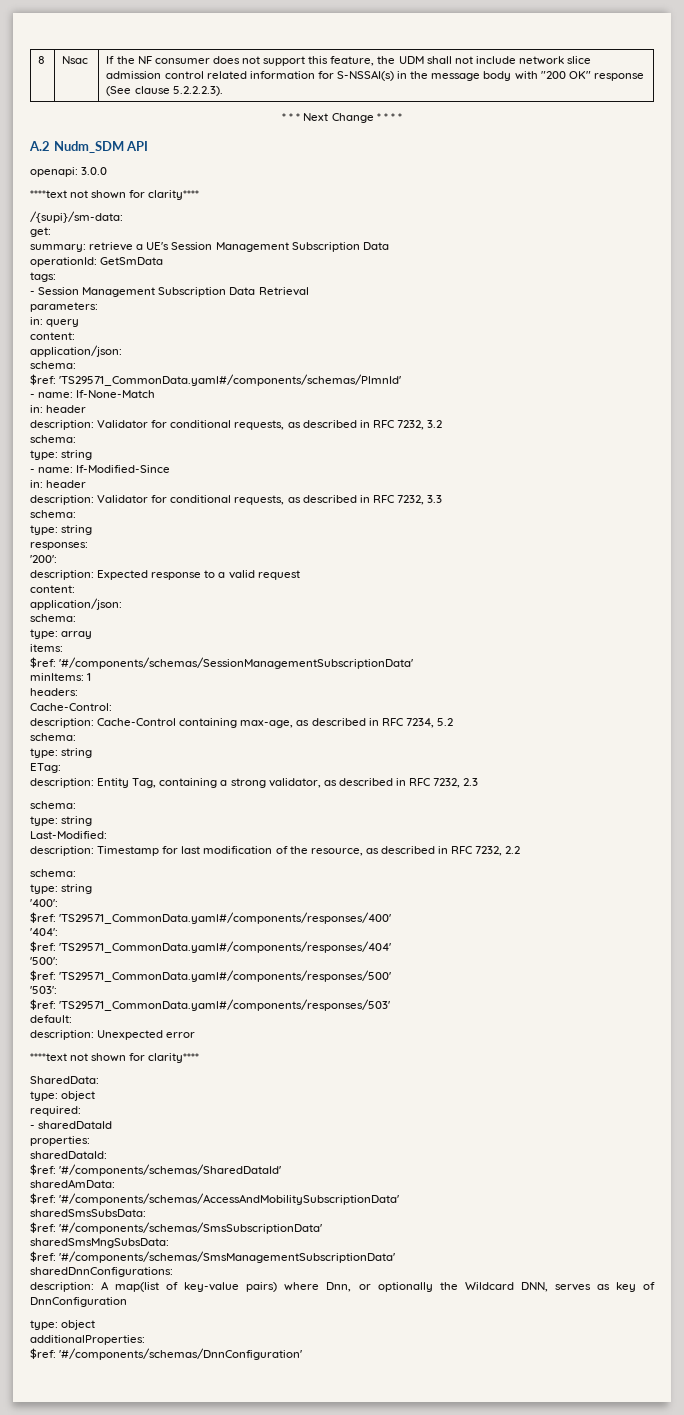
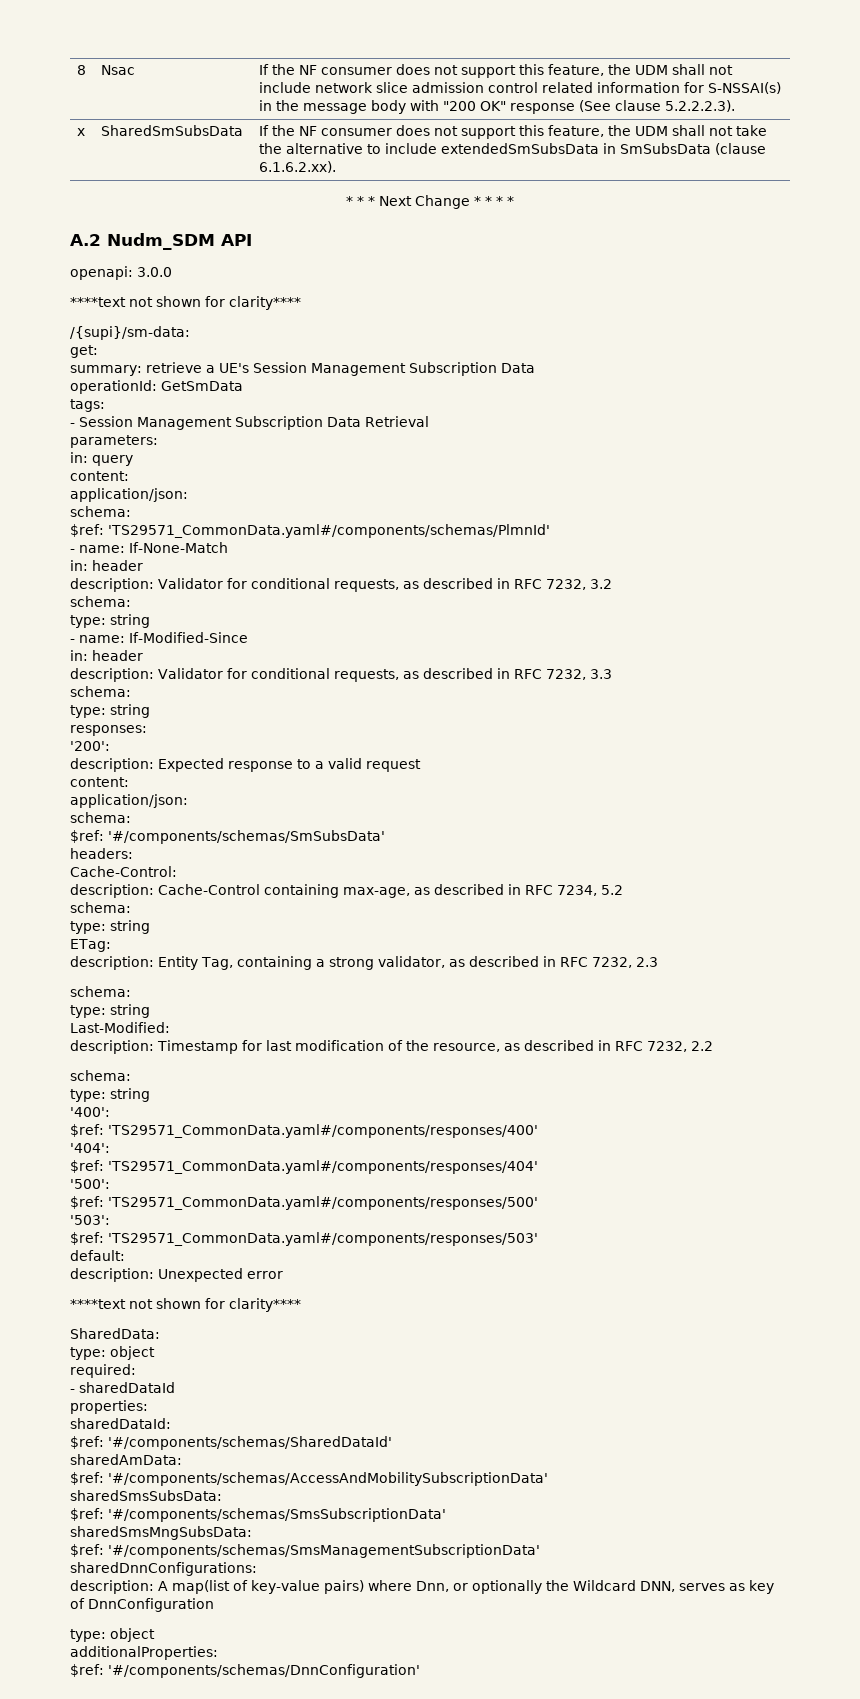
+ x | SharedSmSubsData | If the NF consumer does not support this feature, the UDM shall not take the alternative to include extendedSmSubsData in SmSubsData (clause 6.1.6.2.xx).
- type: array
- items:
- $ref: '#/components/schemas/SessionManagementSubscriptionData'
- minItems: 1
+ $ref: '#/components/schemas/SmSubsData'

